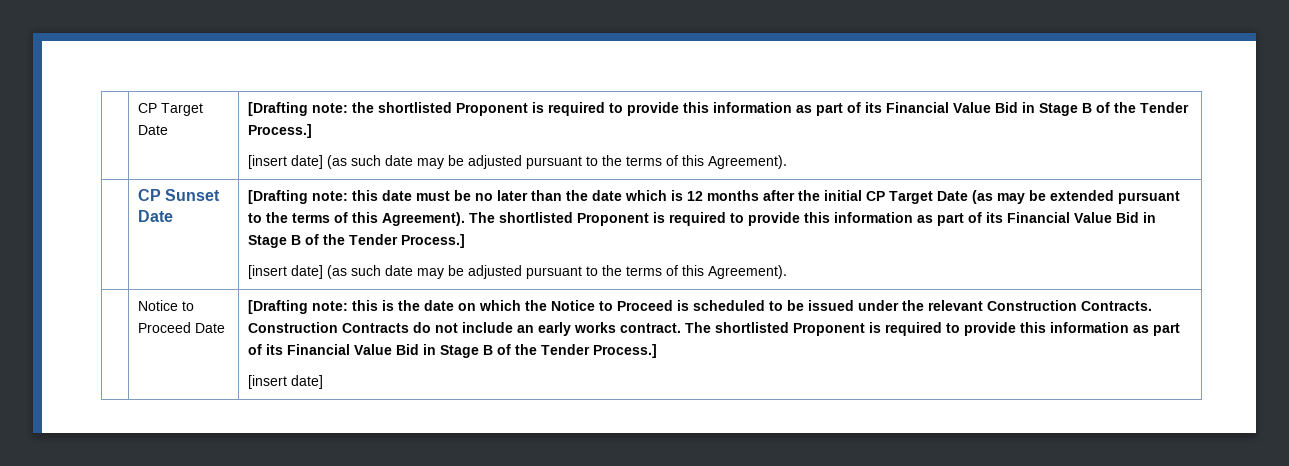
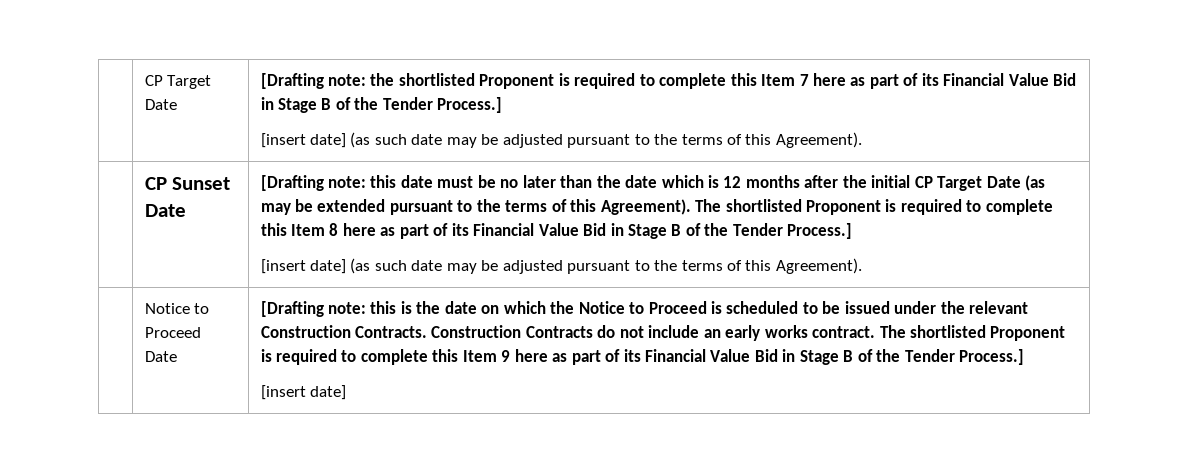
- [Drafting note: the shortlisted Proponent is required to provide this information as part of its Financial Value Bid in Stage B of the Tender Process.]
+ [Drafting note: the shortlisted Proponent is required to complete this Item 7 here as part of its Financial Value Bid in Stage B of the Tender Process.]
- [Drafting note: this date must be no later than the date which is 12 months after the initial CP Target Date (as may be extended pursuant to the terms of this Agreement). The shortlisted Proponent is required to provide this information as part of its Financial Value Bid in Stage B of the Tender Process.]
+ [Drafting note: this date must be no later than the date which is 12 months after the initial CP Target Date (as may be extended pursuant to the terms of this Agreement). The shortlisted Proponent is required to complete this Item 8 here as part of its Financial Value Bid in Stage B of the Tender Process.]
- Construction Contracts do not include an early works contract. The shortlisted Proponent is required to provide this information as part of its Financial Value Bid in Stage B of the Tender Process.]
+ Construction Contracts do not include an early works contract. The shortlisted Proponent is required to complete this Item 9 here as part of its Financial Value Bid in Stage B of the Tender Process.]

